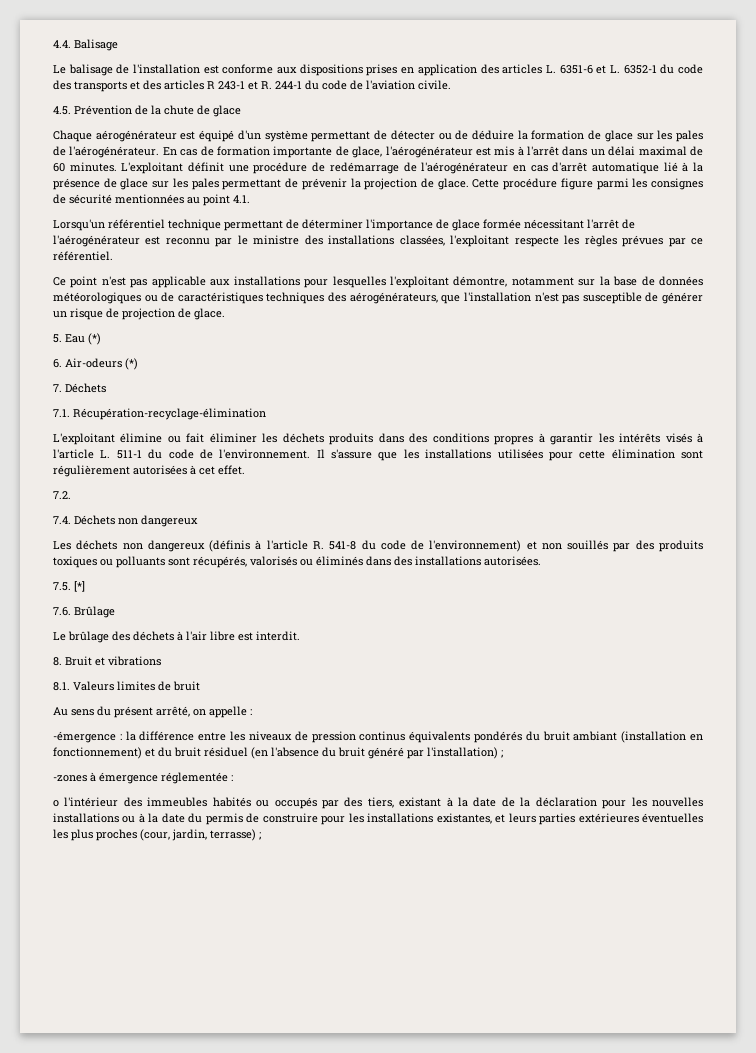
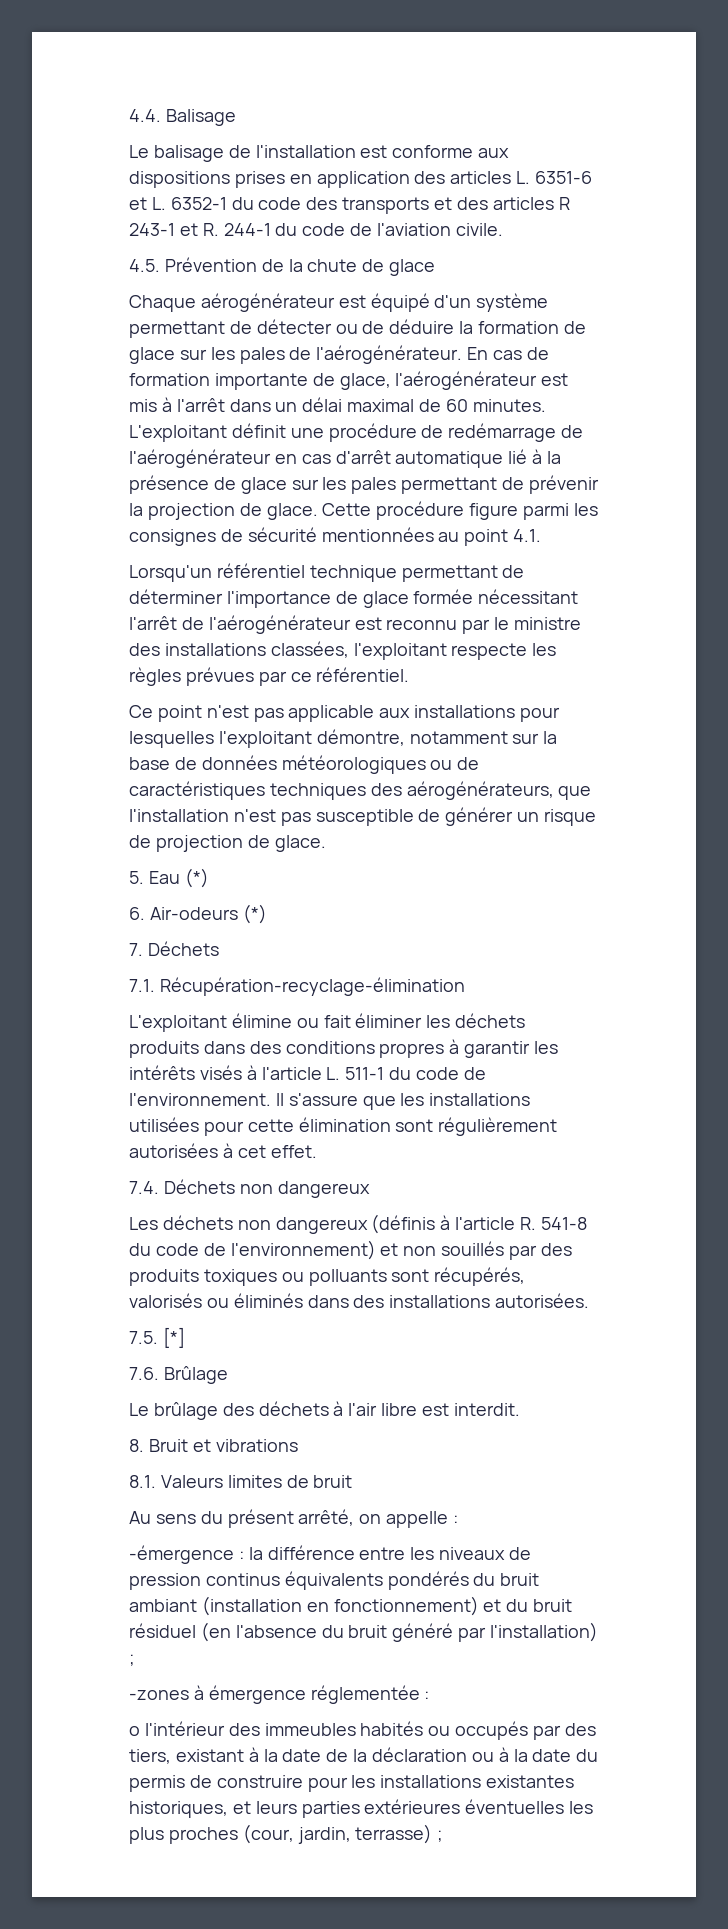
- 7.2.
- o l'intérieur des immeubles habités ou occupés par des tiers, existant à la date de la déclaration pour les nouvelles installations ou à la date du permis de construire pour les installations existantes, et leurs parties extérieures éventuelles les plus proches (cour, jardin, terrasse) ;
+ o l'intérieur des immeubles habités ou occupés par des tiers, existant à la date de la déclaration ou à la date du permis de construire pour les installations existantes historiques, et leurs parties extérieures éventuelles les plus proches (cour, jardin, terrasse) ;

